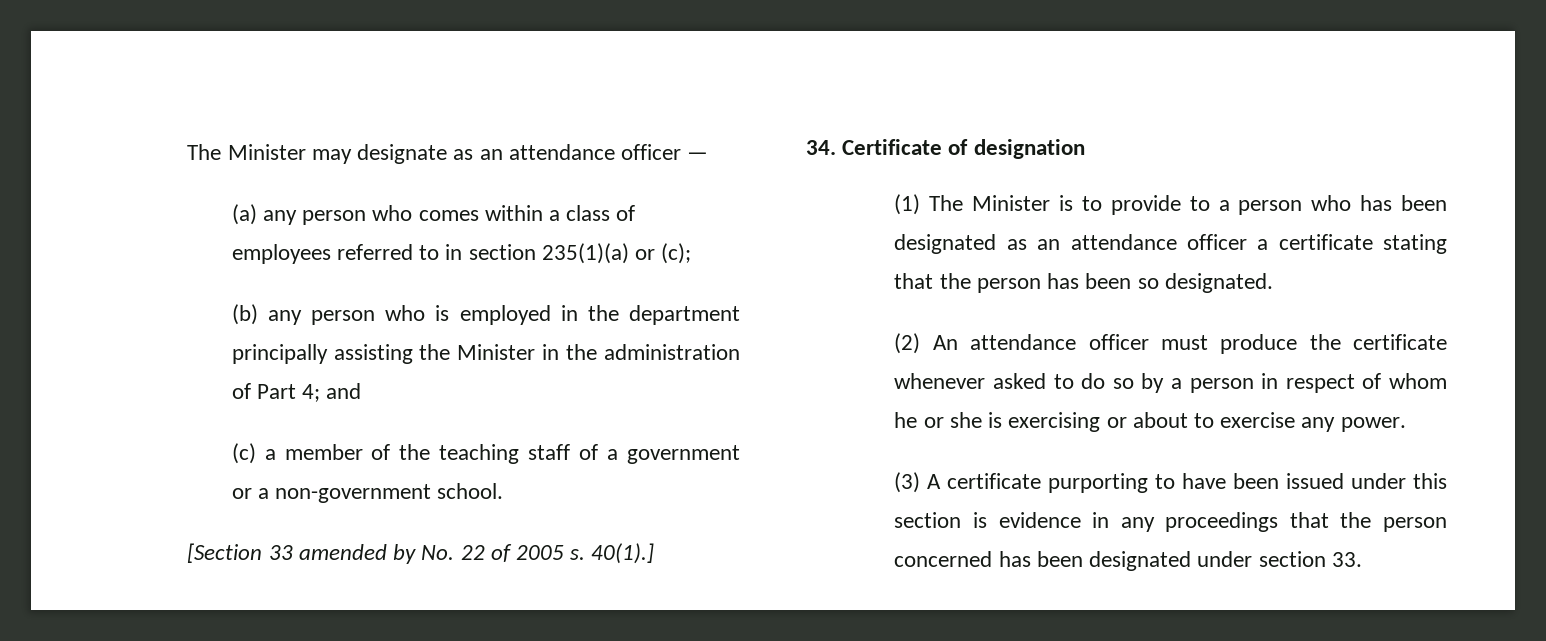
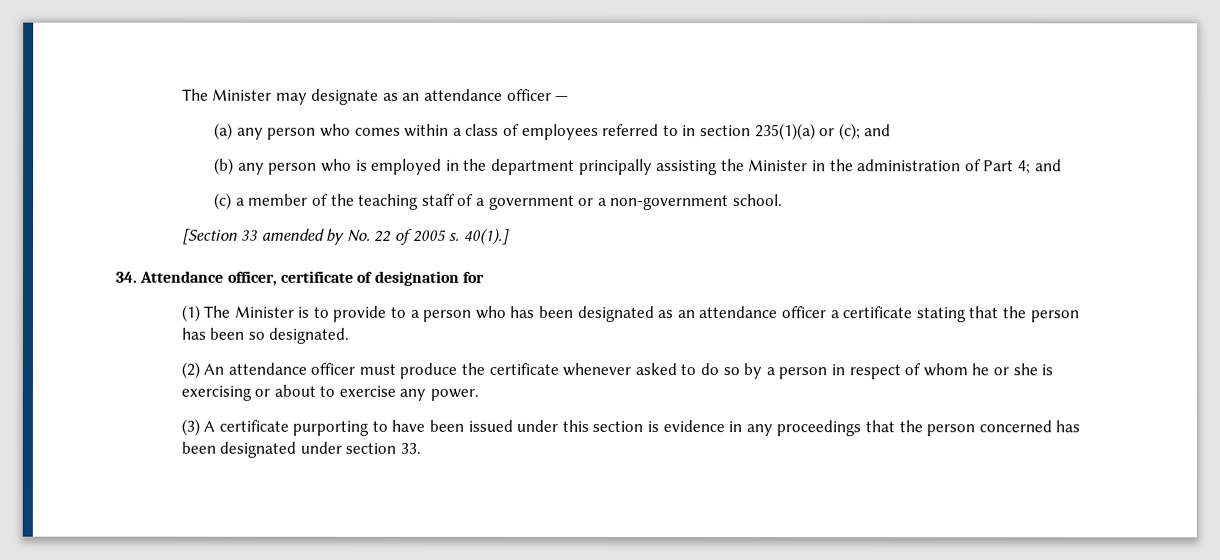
- (a) any person who comes within a class of employees referred to in section 235(1)(a) or (c);
+ (a) any person who comes within a class of employees referred to in section 235(1)(a) or (c); and
- 34. Certificate of designation
+ 34. Attendance officer, certificate of designation for

